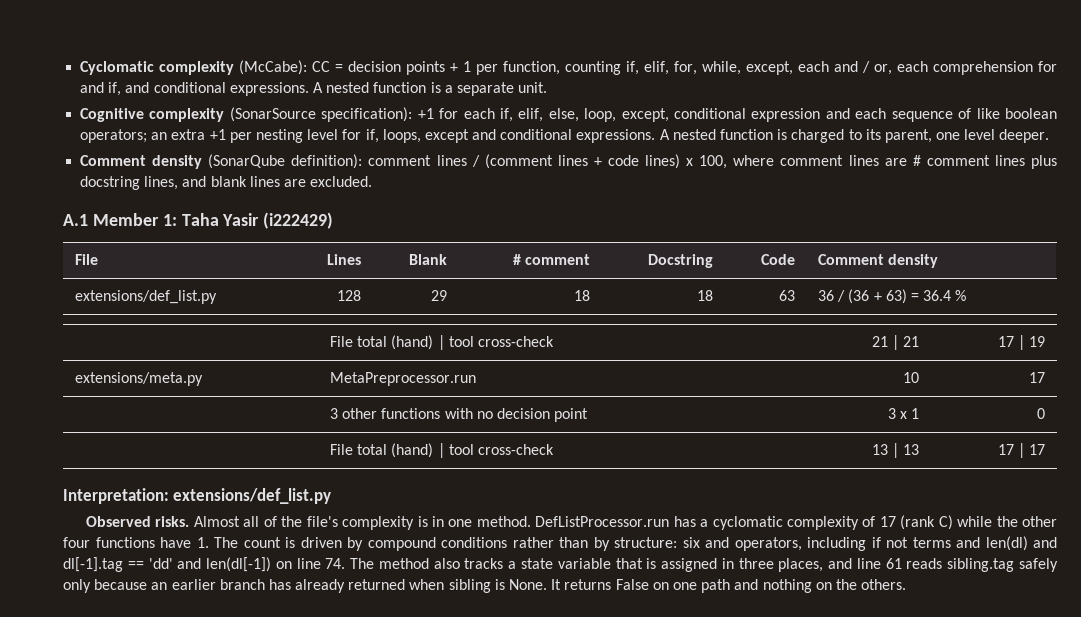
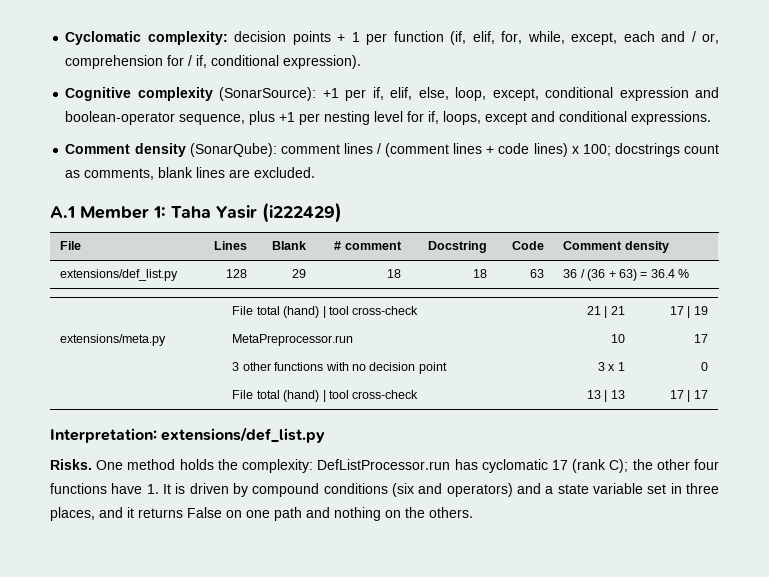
- Cyclomatic complexity (McCabe): CC = decision points + 1 per function, counting if, elif, for, while, except, each and / or, each comprehension for and if, and conditional expressions. A nested function is a separate unit.
- Cognitive complexity (SonarSource specification): +1 for each if, elif, else, loop, except, conditional expression and each sequence of like boolean operators; an extra +1 per nesting level for if, loops, except and conditional expressions. A nested function is charged to its parent, one level deeper.
- Comment density (SonarQube definition): comment lines / (comment lines + code lines) x 100, where comment lines are # comment lines plus docstring lines, and blank lines are excluded.
+ Cyclomatic complexity: decision points + 1 per function (if, elif, for, while, except, each and / or, comprehension for / if, conditional expression).
+ Cognitive complexity (SonarSource): +1 per if, elif, else, loop, except, conditional expression and boolean-operator sequence, plus +1 per nesting level for if, loops, except and conditional expressions.
+ Comment density (SonarQube): comment lines / (comment lines + code lines) x 100; docstrings count as comments, blank lines are excluded.
- Observed risks. Almost all of the file's complexity is in one method. DefListProcessor.run has a cyclomatic complexity of 17 (rank C) while the other four functions have 1. The count is driven by compound conditions rather than by structure: six and operators, including if not terms and len(dl) and dl[-1].tag == 'dd' and len(dl[-1]) on line 74. The method also tracks a state variable that is assigned in three places, and line 61 reads sibling.tag safely only because an earlier branch has already returned when sibling is None. It returns False on one path and nothing on the others.
+ Risks. One method holds the complexity: DefListProcessor.run has cyclomatic 17 (rank C); the other four functions have 1. It is driven by compound conditions (six and operators) and a state variable set in three places, and it returns False on one path and nothing on the others.

